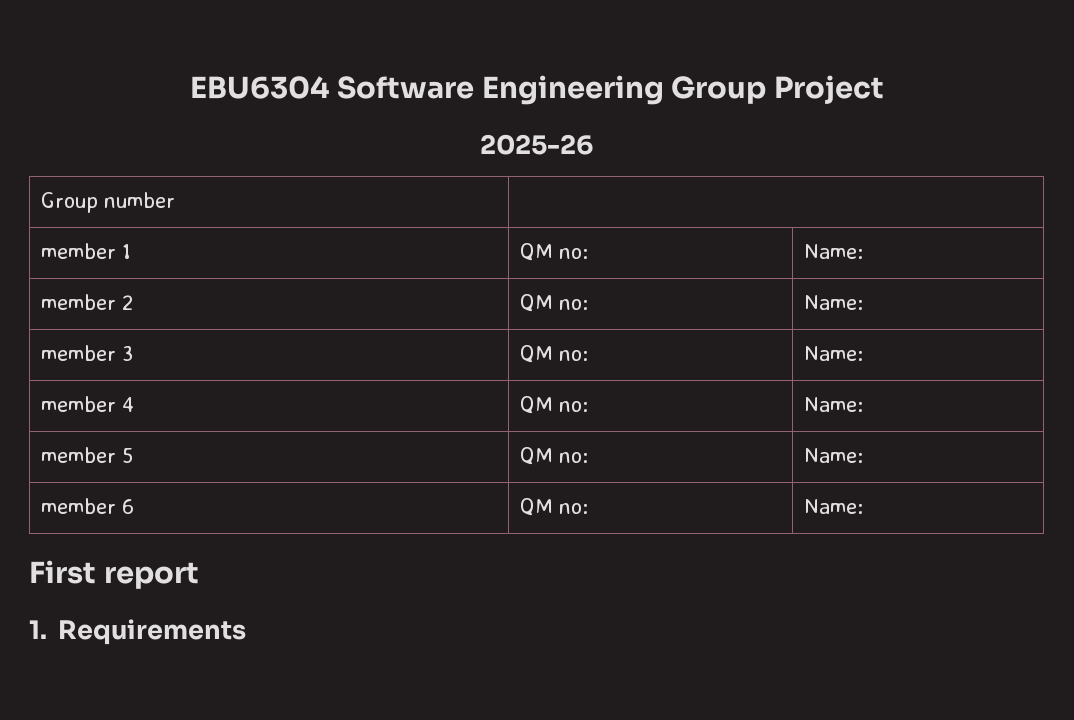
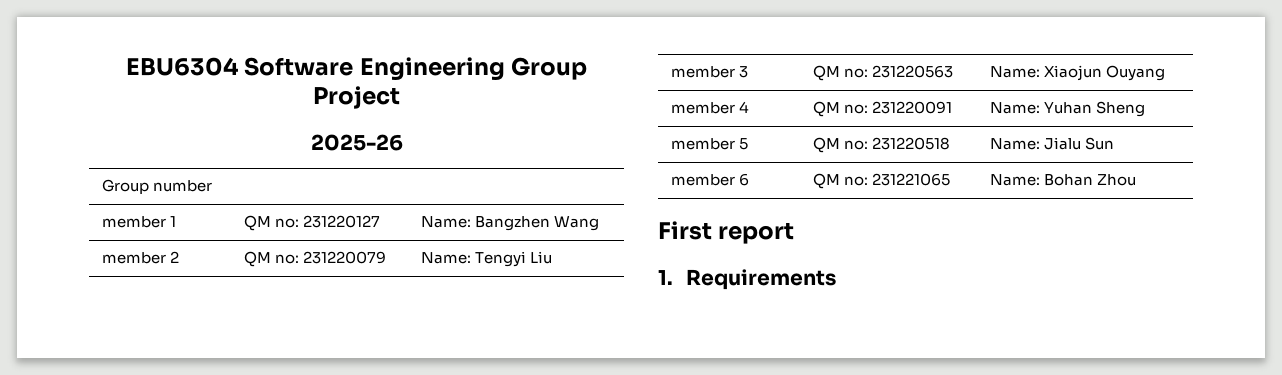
- member 1 | QM no: | Name:
+ member 1 | QM no: 231220127 | Name: Bangzhen Wang
- member 2 | QM no: | Name:
+ member 2 | QM no: 231220079 | Name: Tengyi Liu
- member 3 | QM no: | Name:
+ member 3 | QM no: 231220563 | Name: Xiaojun Ouyang
- member 4 | QM no: | Name:
+ member 4 | QM no: 231220091 | Name: Yuhan Sheng
- member 5 | QM no: | Name:
+ member 5 | QM no: 231220518 | Name: Jialu Sun
- member 6 | QM no: | Name:
+ member 6 | QM no: 231221065 | Name: Bohan Zhou

